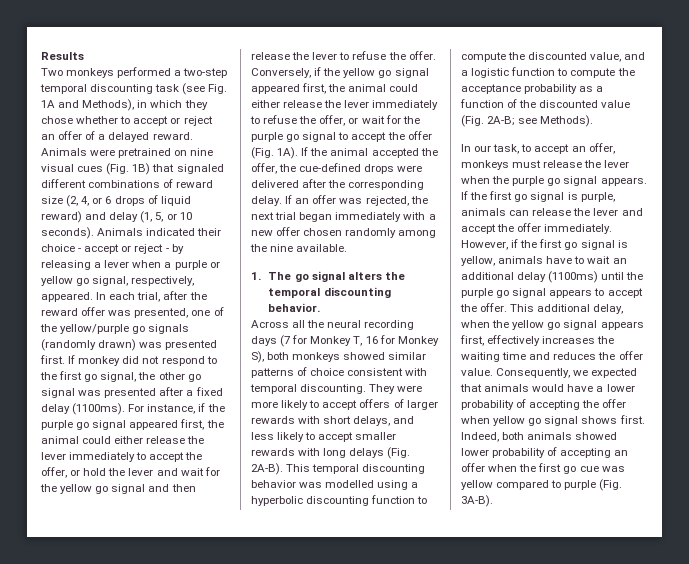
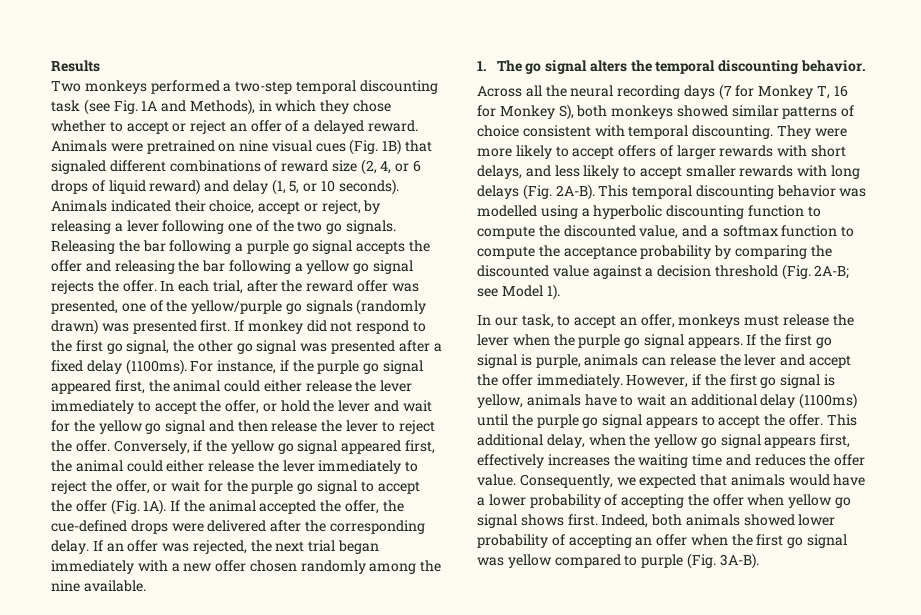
- Animals indicated their choice - accept or reject - by releasing a lever when a purple or yellow go signal, respectively, appeared.
+ Animals indicated their choice, accept or reject, by releasing a lever following one of the two go signals. Releasing the bar following a purple go signal accepts the offer and releasing the bar following a yellow go signal rejects the offer.
- For instance, if the purple go signal appeared first, the animal could either release the lever immediately to accept the offer, or hold the lever and wait for the yellow go signal and then release the lever to refuse the offer.
+ For instance, if the purple go signal appeared first, the animal could either release the lever immediately to accept the offer, or hold the lever and wait for the yellow go signal and then release the lever to reject the offer.
- Conversely, if the yellow go signal appeared first, the animal could either release the lever immediately to refuse the offer, or wait for the purple go signal to accept the offer (Fig. 1A).
+ Conversely, if the yellow go signal appeared first, the animal could either release the lever immediately to reject the offer, or wait for the purple go signal to accept the offer (Fig. 1A).
- This temporal discounting behavior was modelled using a hyperbolic discounting function to compute the discounted value, and a logistic function to compute the acceptance probability as a function of the discounted value (Fig. 2A-B; see Methods).
+ This temporal discounting behavior was modelled using a hyperbolic discounting function to compute the discounted value, and a softmax function to compute the acceptance probability by comparing the discounted value against a decision threshold (Fig. 2A-B; see Model 1).
- Indeed, both animals showed lower probability of accepting an offer when the first go cue was yellow compared to purple (Fig. 3A-B).
+ Indeed, both animals showed lower probability of accepting an offer when the first go signal was yellow compared to purple (Fig. 3A-B).

